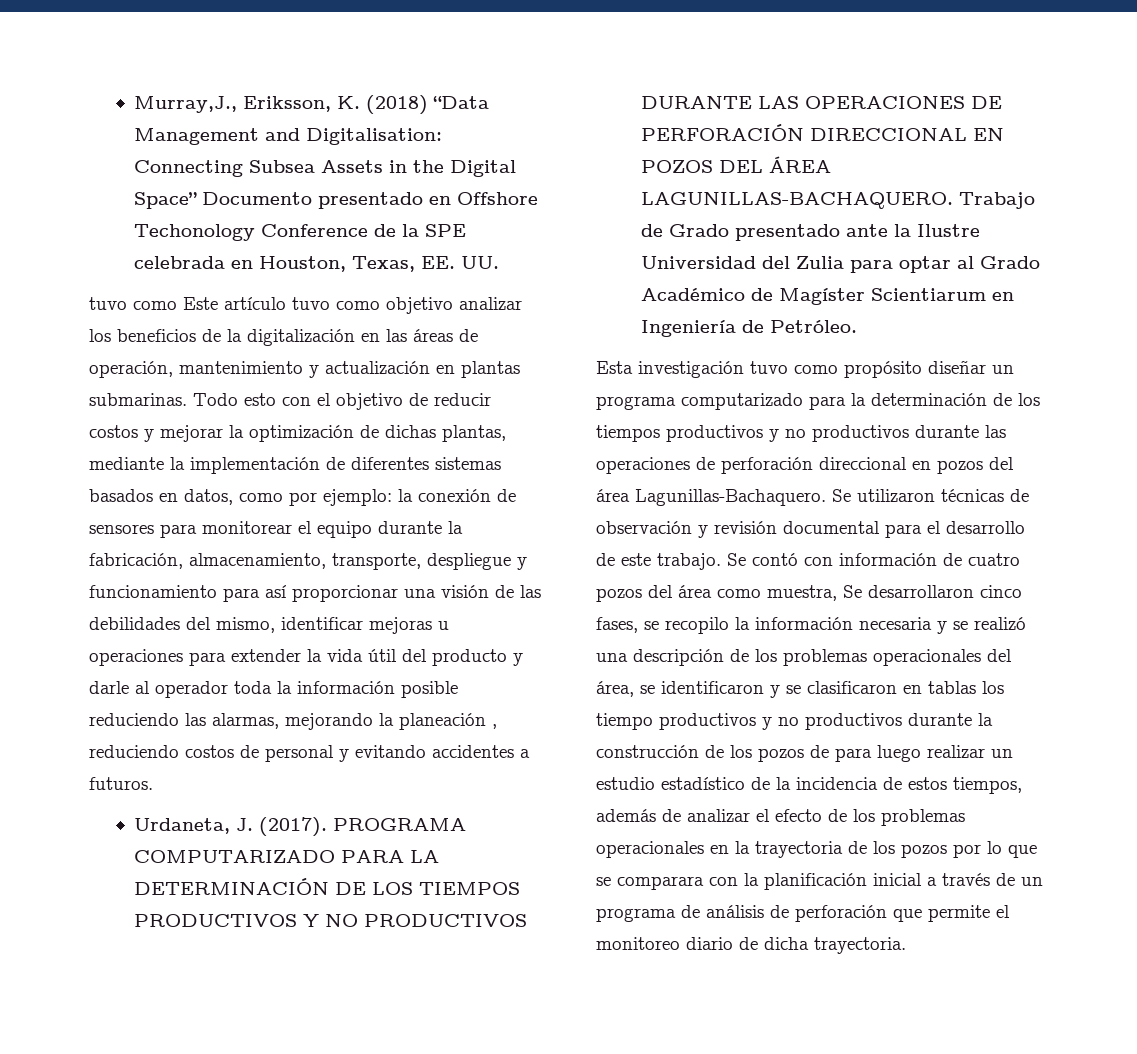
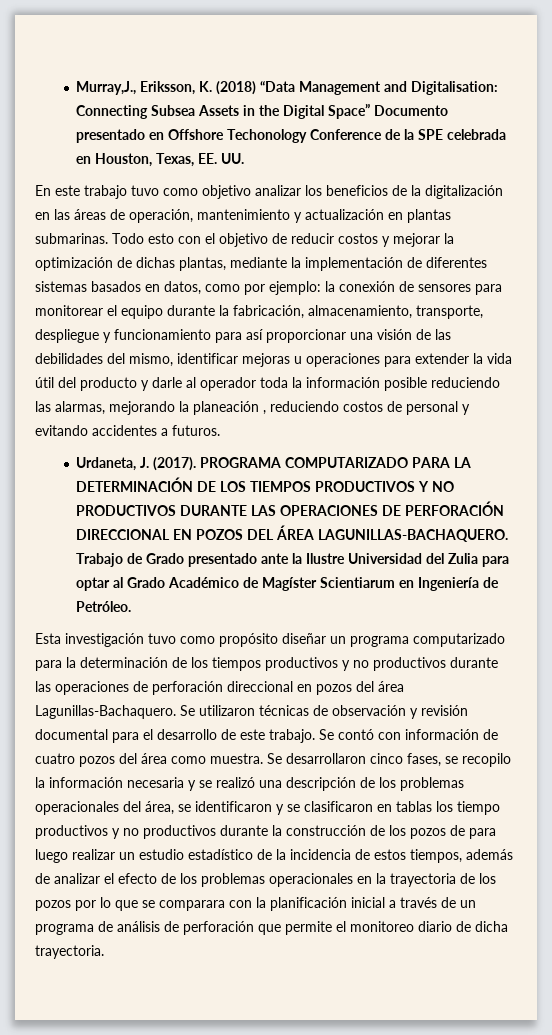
- tuvo como Este artículo tuvo como objetivo analizar los beneficios de la digitalización en las áreas de operación, mantenimiento y actualización en plantas submarinas.
+ En este trabajo tuvo como objetivo analizar los beneficios de la digitalización en las áreas de operación, mantenimiento y actualización en plantas submarinas.
- Se contó con información de cuatro pozos del área como muestra, Se desarrollaron cinco fases, se recopilo la información necesaria y se realizó una descripción de los problemas operacionales del área, se identificaron y se clasificaron en tablas los tiempo productivos y no productivos durante la construcción de los pozos de para luego realizar un estudio estadístico de la incidencia de estos tiempos, además de analizar el efecto de los problemas operacionales en la trayectoria de los pozos por lo que se comparara con la planificación inicial a través de un programa de análisis de perforación que permite el monitoreo diario de dicha trayectoria.
+ Se contó con información de cuatro pozos del área como muestra. Se desarrollaron cinco fases, se recopilo la información necesaria y se realizó una descripción de los problemas operacionales del área, se identificaron y se clasificaron en tablas los tiempo productivos y no productivos durante la construcción de los pozos de para luego realizar un estudio estadístico de la incidencia de estos tiempos, además de analizar el efecto de los problemas operacionales en la trayectoria de los pozos por lo que se comparara con la planificación inicial a través de un programa de análisis de perforación que permite el monitoreo diario de dicha trayectoria.

